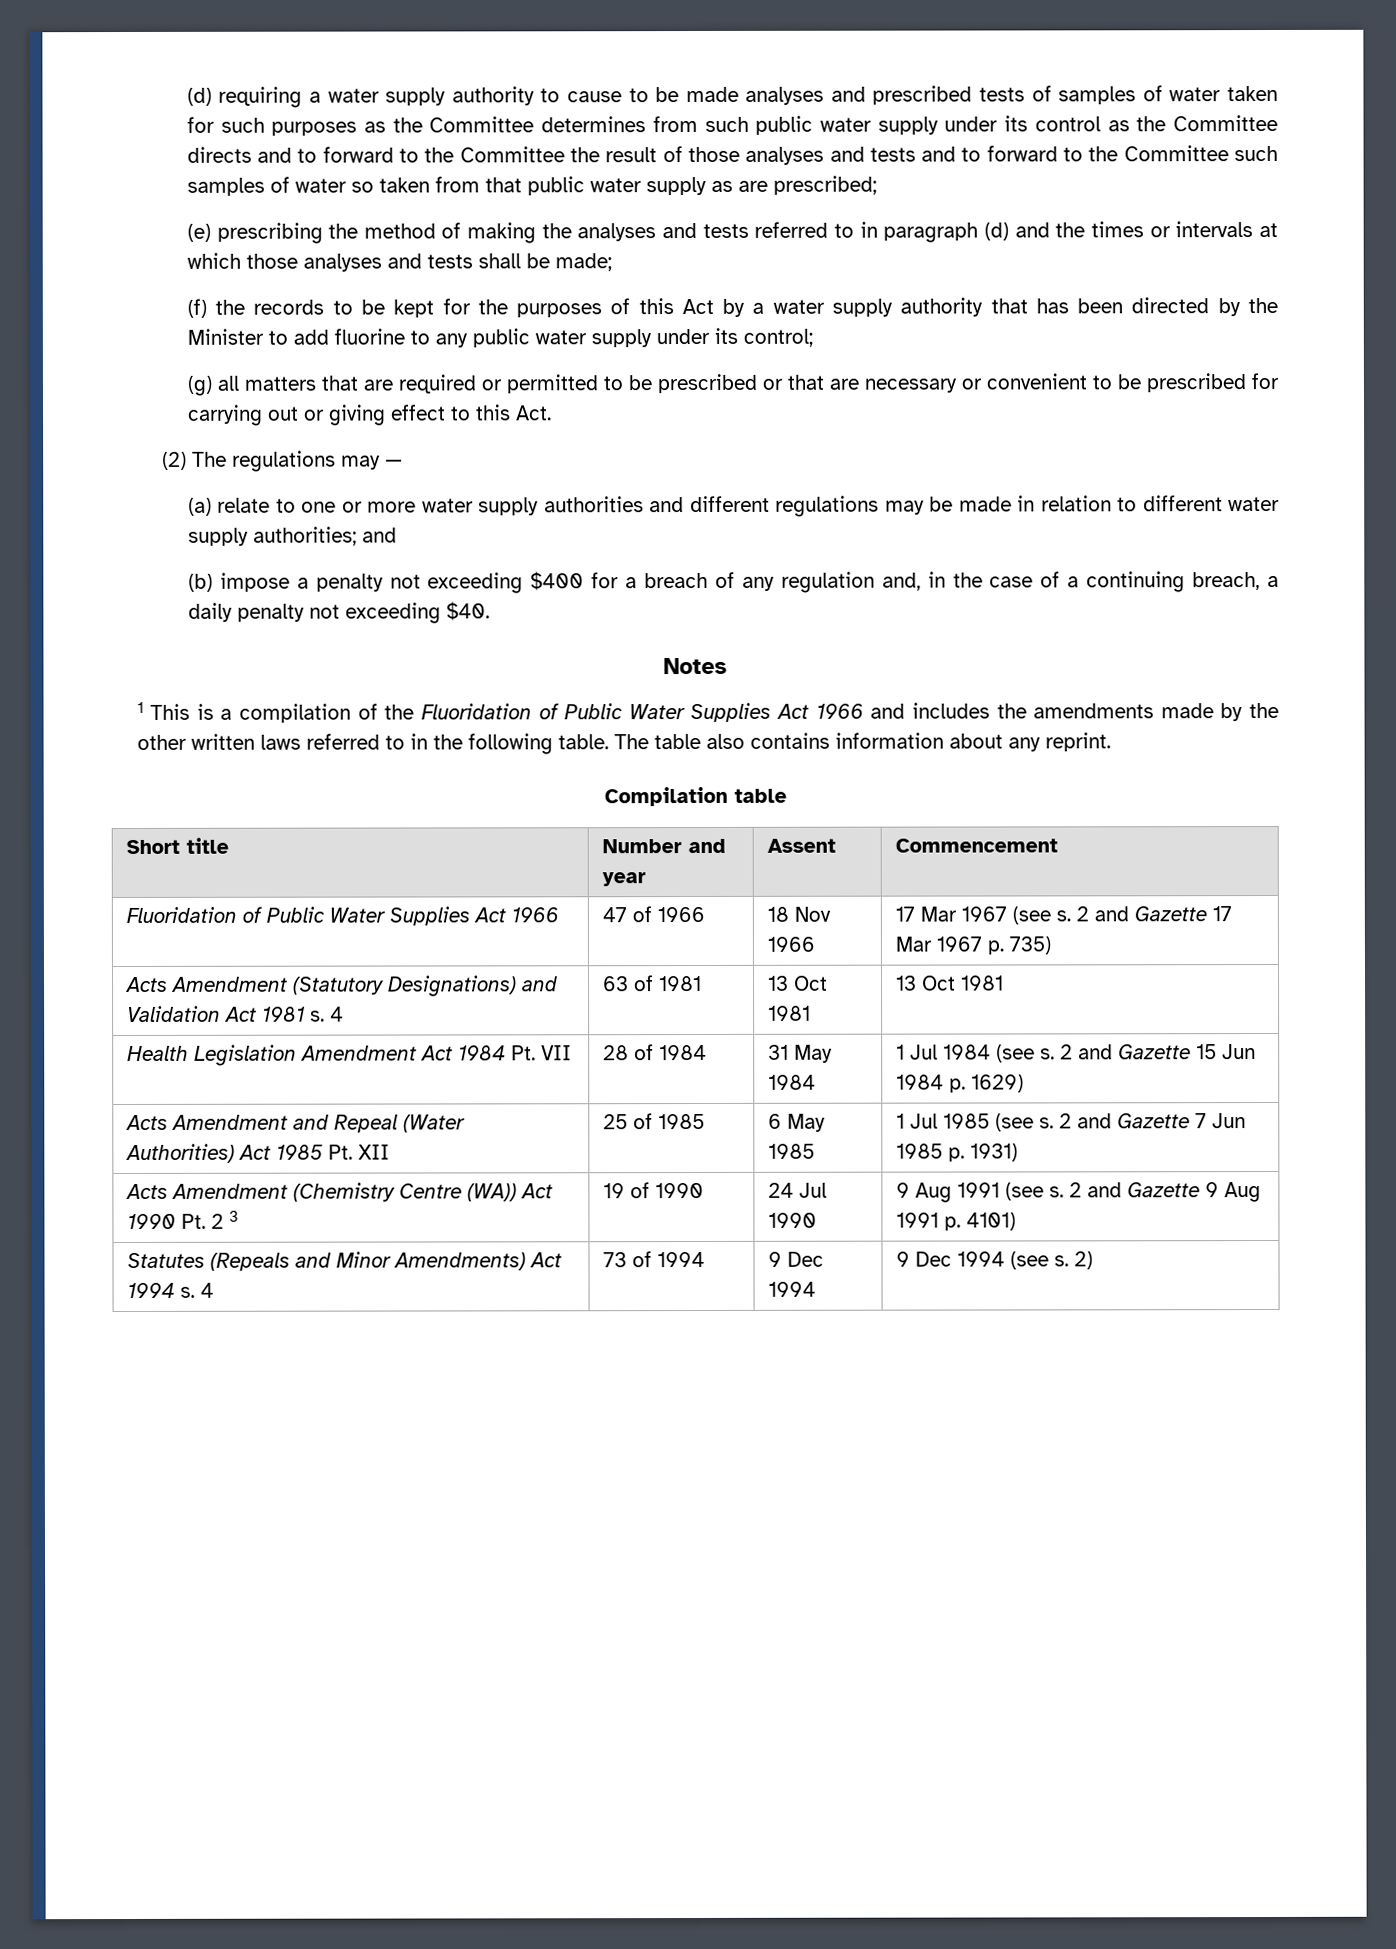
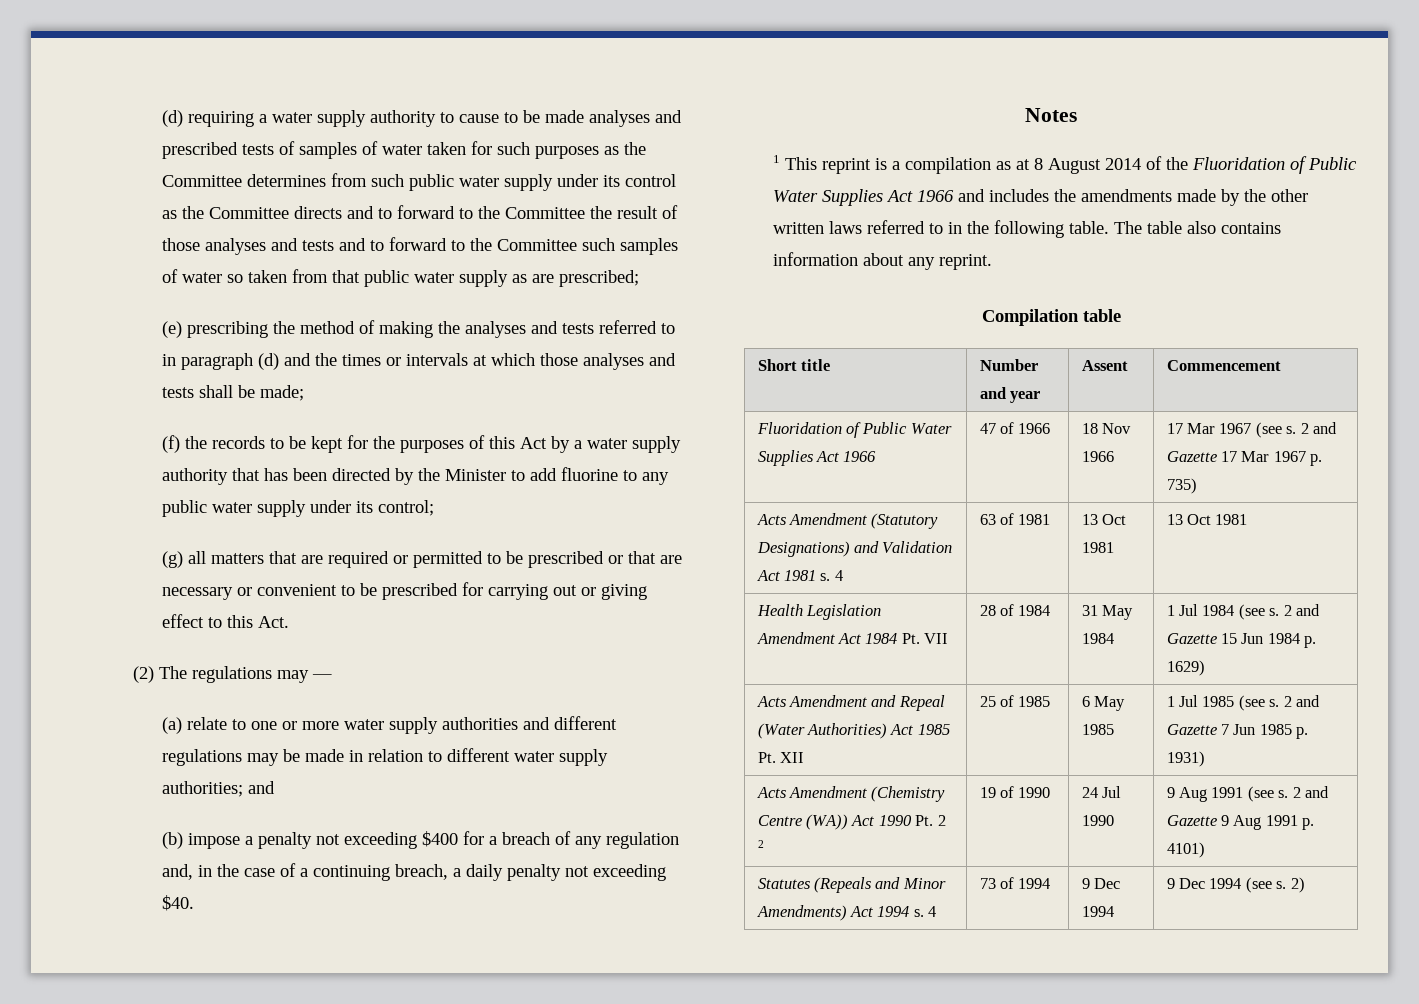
- 1 This is a compilation of the Fluoridation of Public Water Supplies Act 1966 and includes the amendments made by the other written laws referred to in the following table.
+ 1 This reprint is a compilation as at 8 August 2014 of the Fluoridation of Public Water Supplies Act 1966 and includes the amendments made by the other written laws referred to in the following table.
- Acts Amendment (Chemistry Centre (WA)) Act 1990 Pt. 2 3 | 19 of 1990 | 24 Jul 1990 | 9 Aug 1991 (see s. 2 and Gazette 9 Aug 1991 p. 4101)
+ Acts Amendment (Chemistry Centre (WA)) Act 1990 Pt. 2 2 | 19 of 1990 | 24 Jul 1990 | 9 Aug 1991 (see s. 2 and Gazette 9 Aug 1991 p. 4101)

